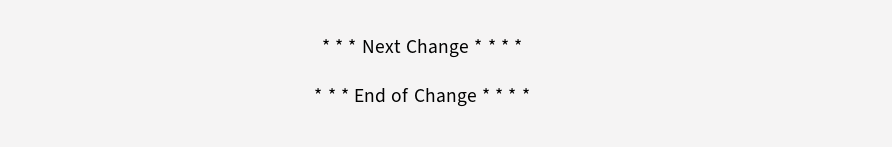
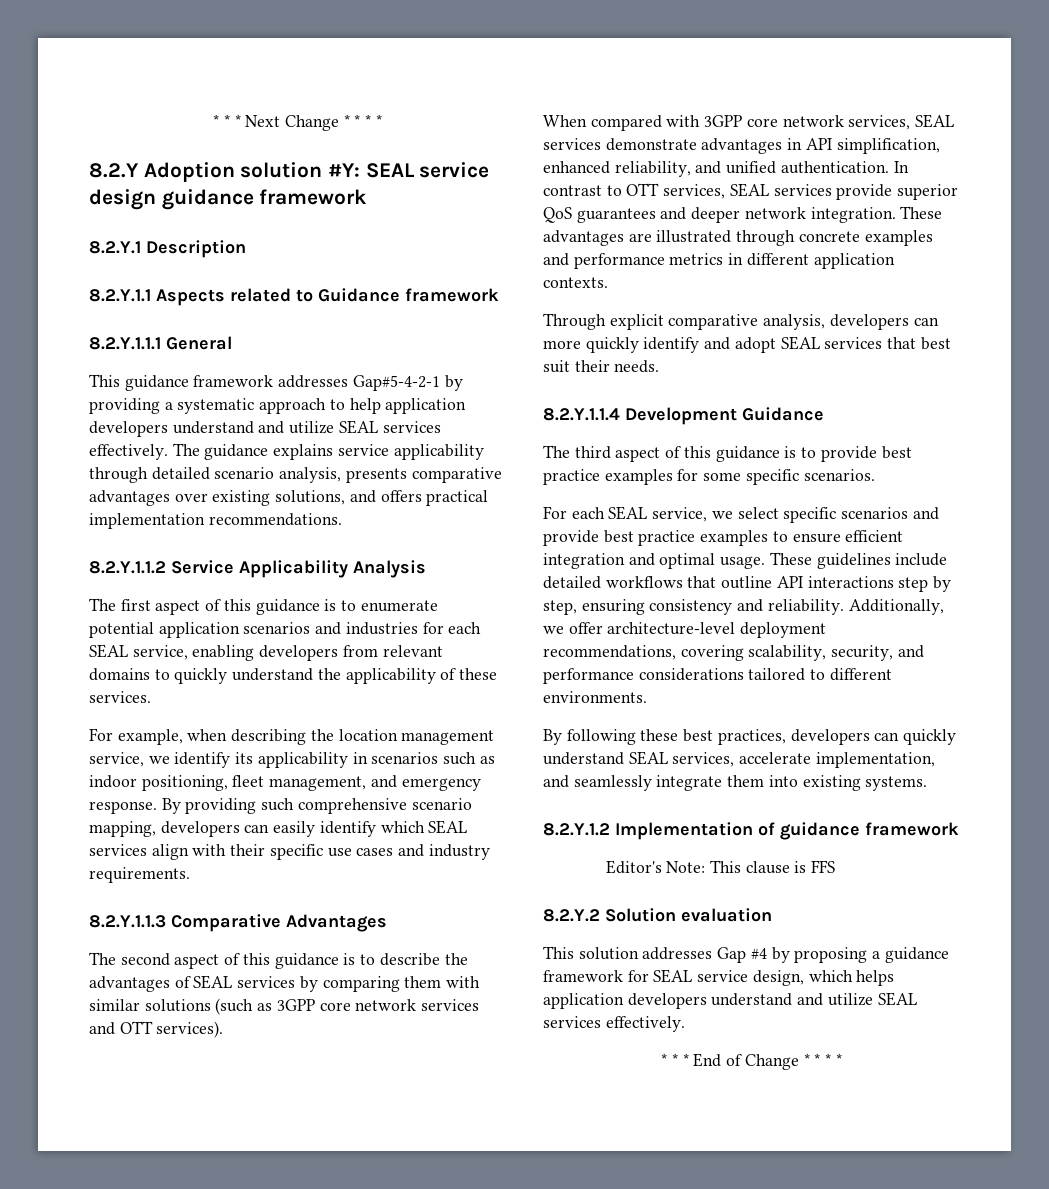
+ 8.2.Y Adoption solution #Y: SEAL service design guidance framework
+ 8.2.Y.1 Description
+ 8.2.Y.1.1 Aspects related to Guidance framework
+ 8.2.Y.1.1.1 General
+ This guidance framework addresses Gap#5-4-2-1 by providing a systematic approach to help application developers understand and utilize SEAL services effectively. The guidance explains service applicability through detailed scenario analysis, presents comparative advantages over existing solutions, and offers practical implementation recommendations.
+ 8.2.Y.1.1.2 Service Applicability Analysis
+ The first aspect of this guidance is to enumerate potential application scenarios and industries for each SEAL service, enabling developers from relevant domains to quickly understand the applicability of these services.
+ For example, when describing the location management service, we identify its applicability in scenarios such as indoor positioning, fleet management, and emergency response. By providing such comprehensive scenario mapping, developers can easily identify which SEAL services align with their specific use cases and industry requirements.
+ 8.2.Y.1.1.3 Comparative Advantages
+ The second aspect of this guidance is to describe the advantages of SEAL services by comparing them with similar solutions (such as 3GPP core network services and OTT services).
+ When compared with 3GPP core network services, SEAL services demonstrate advantages in API simplification, enhanced reliability, and unified authentication. In contrast to OTT services, SEAL services provide superior QoS guarantees and deeper network integration. These advantages are illustrated through concrete examples and performance metrics in different application contexts.
+ Through explicit comparative analysis, developers can more quickly identify and adopt SEAL services that best suit their needs.
+ 8.2.Y.1.1.4 Development Guidance
+ The third aspect of this guidance is to provide best practice examples for some specific scenarios.
+ For each SEAL service, we select specific scenarios and provide best practice examples to ensure efficient integration and optimal usage. These guidelines include detailed workflows that outline API interactions step by step, ensuring consistency and reliability. Additionally, we offer architecture-level deployment recommendations, covering scalability, security, and performance considerations tailored to different environments.
+ By following these best practices, developers can quickly understand SEAL services, accelerate implementation, and seamlessly integrate them into existing systems.
+ 8.2.Y.1.2 Implementation of guidance framework
+ Editor's Note: This clause is FFS
+ 8.2.Y.2 Solution evaluation
+ This solution addresses Gap #4 by proposing a guidance framework for SEAL service design, which helps application developers understand and utilize SEAL services effectively.

